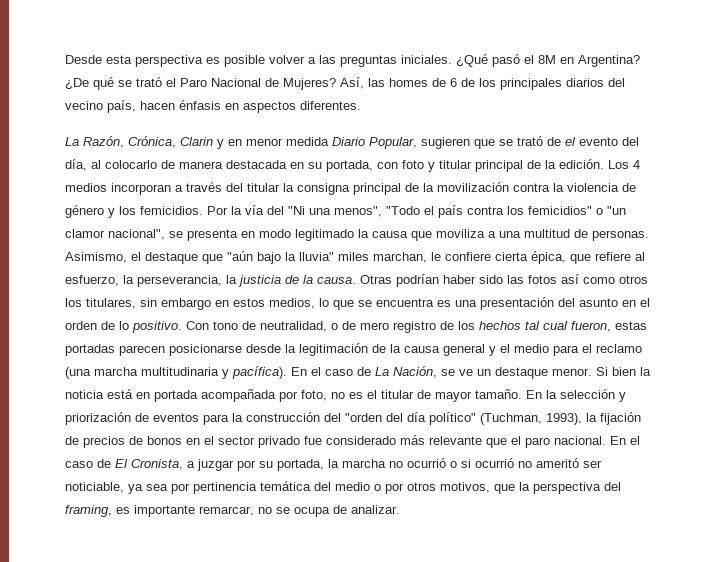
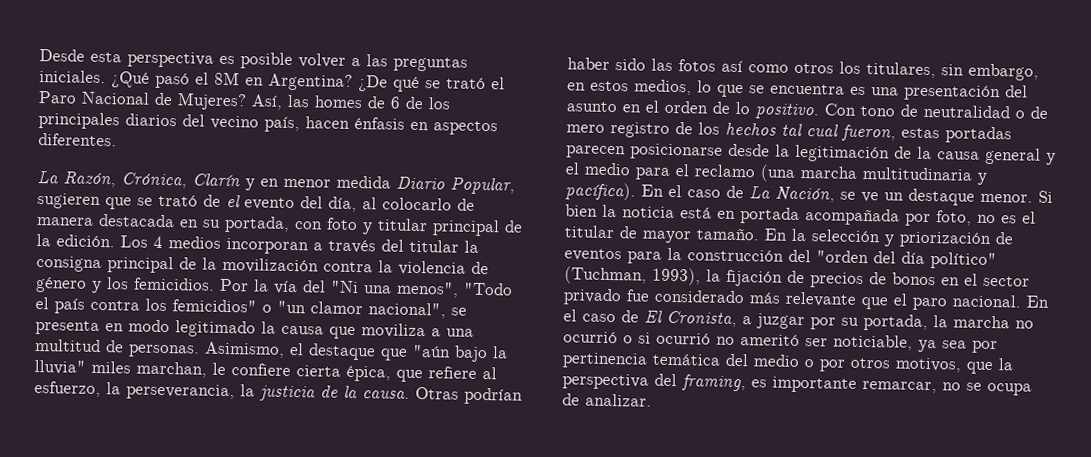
- La Razón, Crónica, Clarin y en menor medida Diario Popular, sugieren que se trató de el evento del día, al colocarlo de manera destacada en su portada, con foto y titular principal de la edición.
+ La Razón, Crónica, Clarín y en menor medida Diario Popular, sugieren que se trató de el evento del día, al colocarlo de manera destacada en su portada, con foto y titular principal de la edición.
- Otras podrían haber sido las fotos así como otros los titulares, sin embargo en estos medios, lo que se encuentra es una presentación del asunto en el orden de lo positivo.
+ Otras podrían haber sido las fotos así como otros los titulares, sin embargo, en estos medios, lo que se encuentra es una presentación del asunto en el orden de lo positivo.
- Con tono de neutralidad, o de mero registro de los hechos tal cual fueron, estas portadas parecen posicionarse desde la legitimación de la causa general y el medio para el reclamo (una marcha multitudinaria y pacífica).
+ Con tono de neutralidad o de mero registro de los hechos tal cual fueron, estas portadas parecen posicionarse desde la legitimación de la causa general y el medio para el reclamo (una marcha multitudinaria y pacífica).

